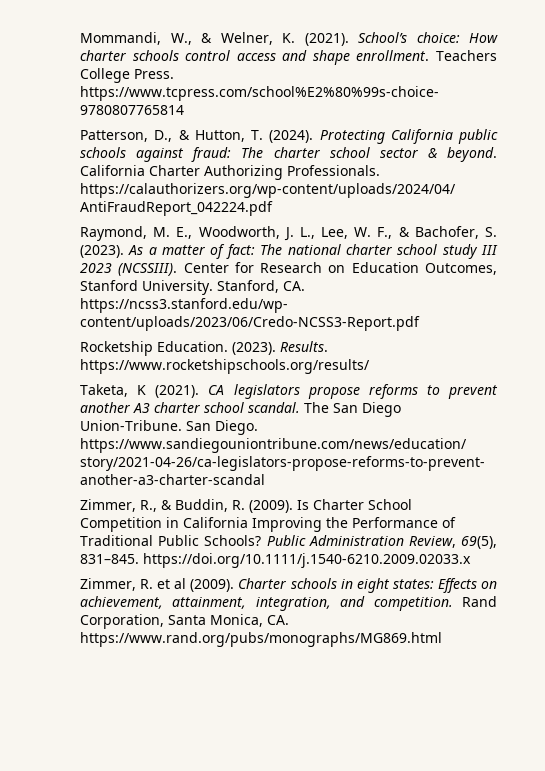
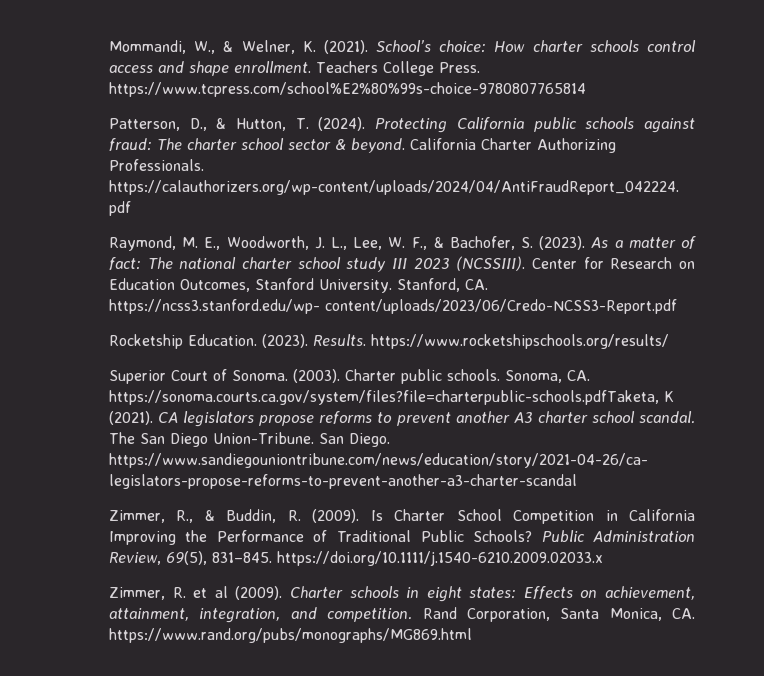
- Taketa, K (2021).
+ Superior Court of Sonoma. (2003). Charter public schools. Sonoma, CA. https://sonoma.courts.ca.gov/system/files?file=charterpublic-schools.pdfTaketa, K (2021).

